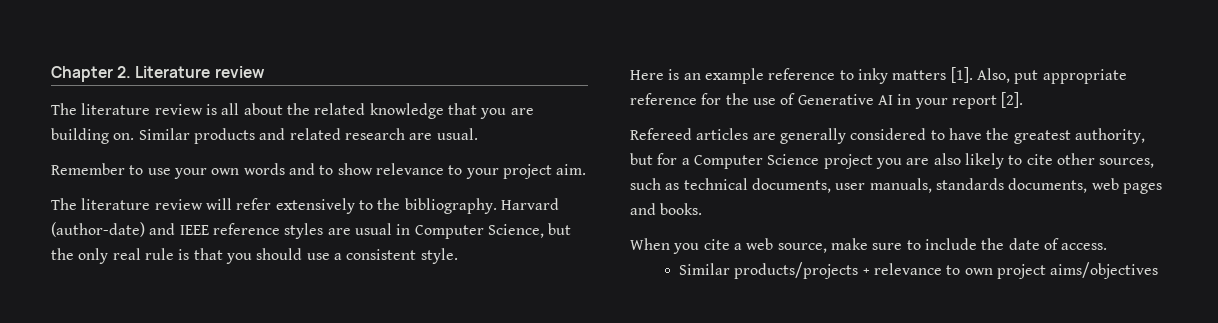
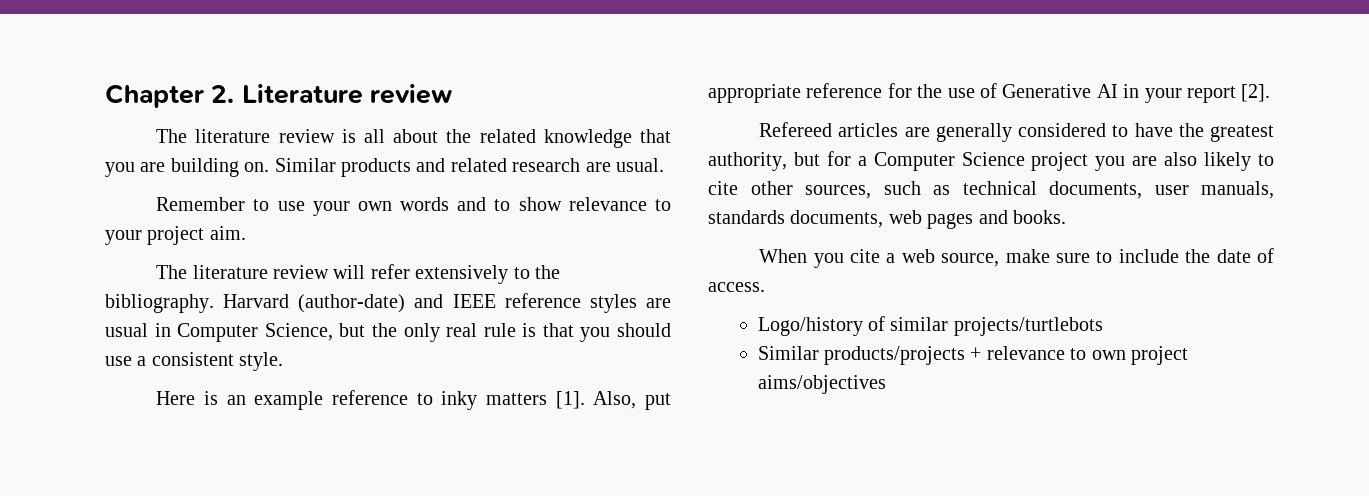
+ Logo/history of similar projects/turtlebots

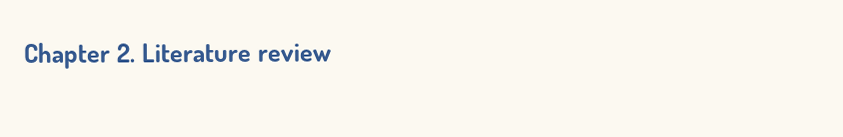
- The literature review is all about the related knowledge that you are building on. Similar products and related research are usual.
- Remember to use your own words and to show relevance to your project aim.
- The literature review will refer extensively to the bibliography. Harvard (author-date) and IEEE reference styles are usual in Computer Science, but the only real rule is that you should use a consistent style.
- Here is an example reference to inky matters [1]. Also, put appropriate reference for the use of Generative AI in your report [2].
- Refereed articles are generally considered to have the greatest authority, but for a Computer Science project you are also likely to cite other sources, such as technical documents, user manuals, standards documents, web pages and books.
- When you cite a web source, make sure to include the date of access.
- Logo/history of similar projects/turtlebots
- Similar products/projects + relevance to own project aims/objectives

